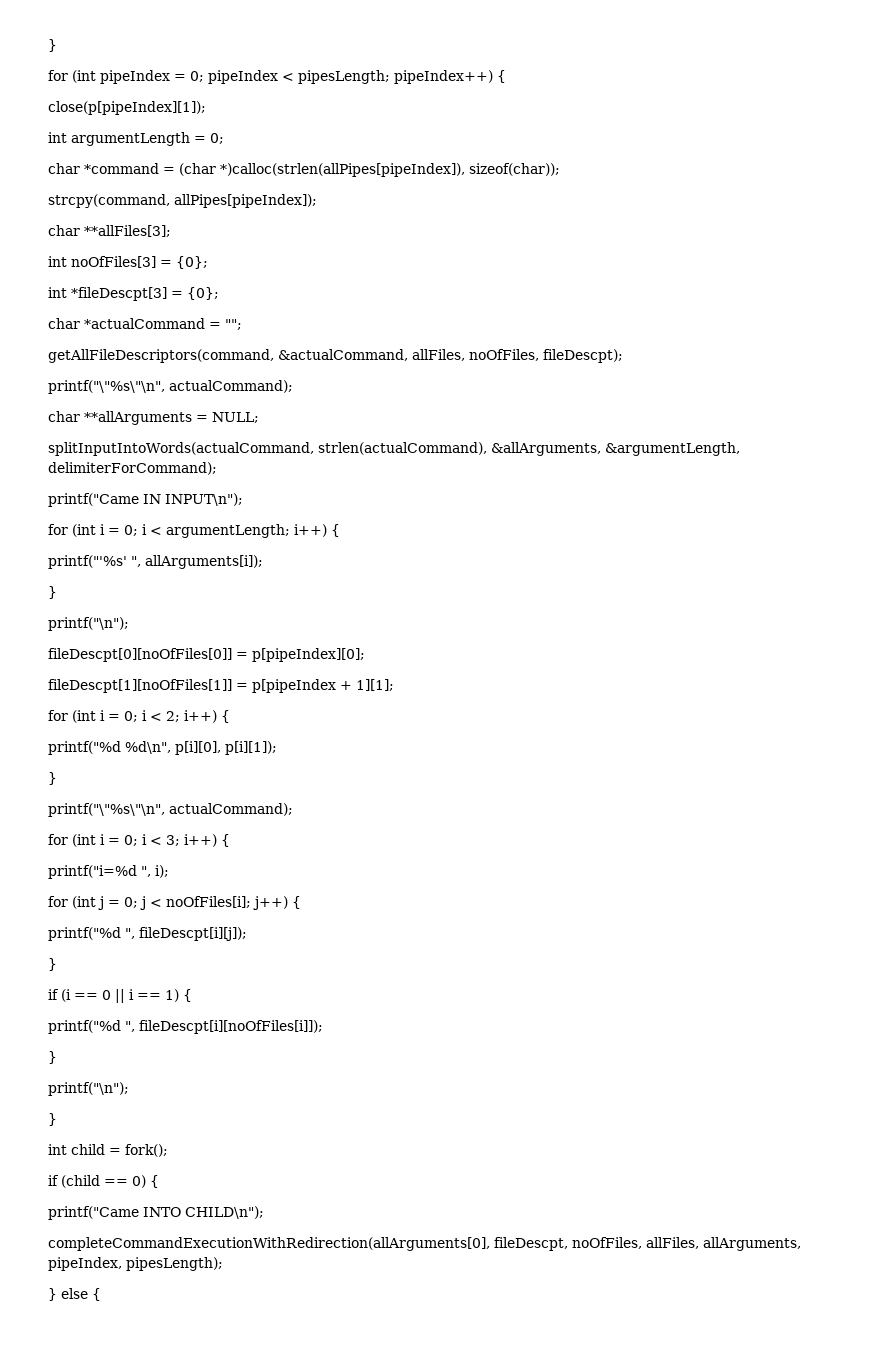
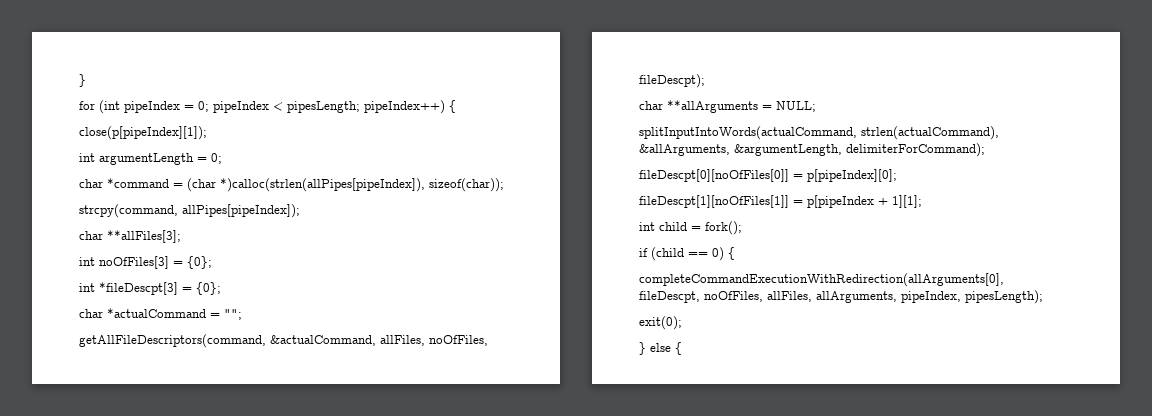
  getAllFileDescriptors(command, &actualCommand, allFiles, noOfFiles, fileDescpt);
- printf("\"%s\"\n", actualCommand);
- printf("Came IN INPUT\n");
- for (int i = 0; i < argumentLength; i++) {
- printf("'%s' ", allArguments[i]);
- }
- printf("\n");
- for (int i = 0; i < 2; i++) {
- printf("%d %d\n", p[i][0], p[i][1]);
- }
- printf("\"%s\"\n", actualCommand);
- for (int i = 0; i < 3; i++) {
- printf("i=%d ", i);
- for (int j = 0; j < noOfFiles[i]; j++) {
- printf("%d ", fileDescpt[i][j]);
- }
- if (i == 0 || i == 1) {
- printf("%d ", fileDescpt[i][noOfFiles[i]]);
- }
- printf("\n");
- }
- printf("Came INTO CHILD\n");
+ exit(0);

